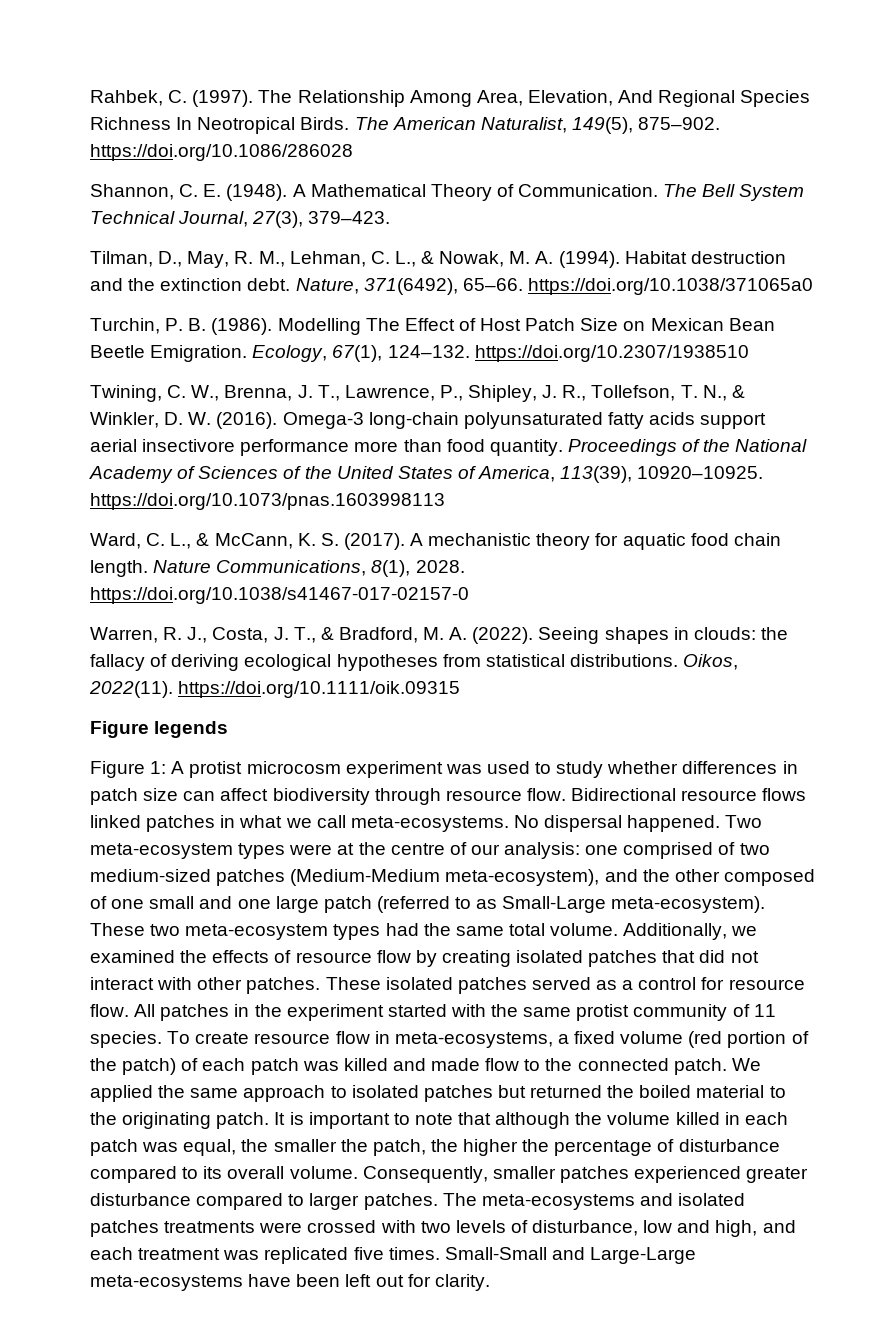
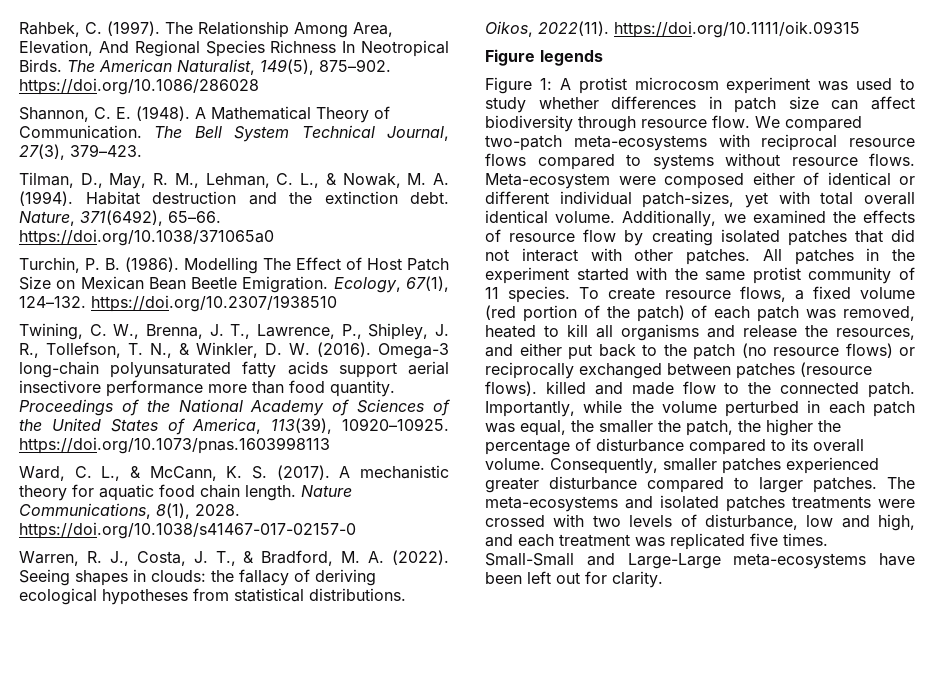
- Bidirectional resource flows linked patches in what we call meta-ecosystems. No dispersal happened. Two meta-ecosystem types were at the centre of our analysis: one comprised of two medium-sized patches (Medium-Medium meta-ecosystem), and the other composed of one small and one large patch (referred to as Small-Large meta-ecosystem). These two meta-ecosystem types had the same total volume.
+ We compared two-patch meta-ecosystems with reciprocal resource flows compared to systems without resource flows. Meta-ecosystem were composed either of identical or different individual patch-sizes, yet with total overall identical volume.
- These isolated patches served as a control for resource flow.
- To create resource flow in meta-ecosystems, a fixed volume (red portion of the patch) of each patch was killed and made flow to the connected patch.
+ To create resource flows, a fixed volume (red portion of the patch) of each patch was removed, heated to kill all organisms and release the resources, and either put back to the patch (no resource flows) or reciprocally exchanged between patches (resource flows). killed and made flow to the connected patch.
- We applied the same approach to isolated patches but returned the boiled material to the originating patch. It is important to note that although the volume killed in each patch was equal, the smaller the patch, the higher the percentage of disturbance compared to its overall volume.
+ Importantly, while the volume perturbed in each patch was equal, the smaller the patch, the higher the percentage of disturbance compared to its overall volume.

